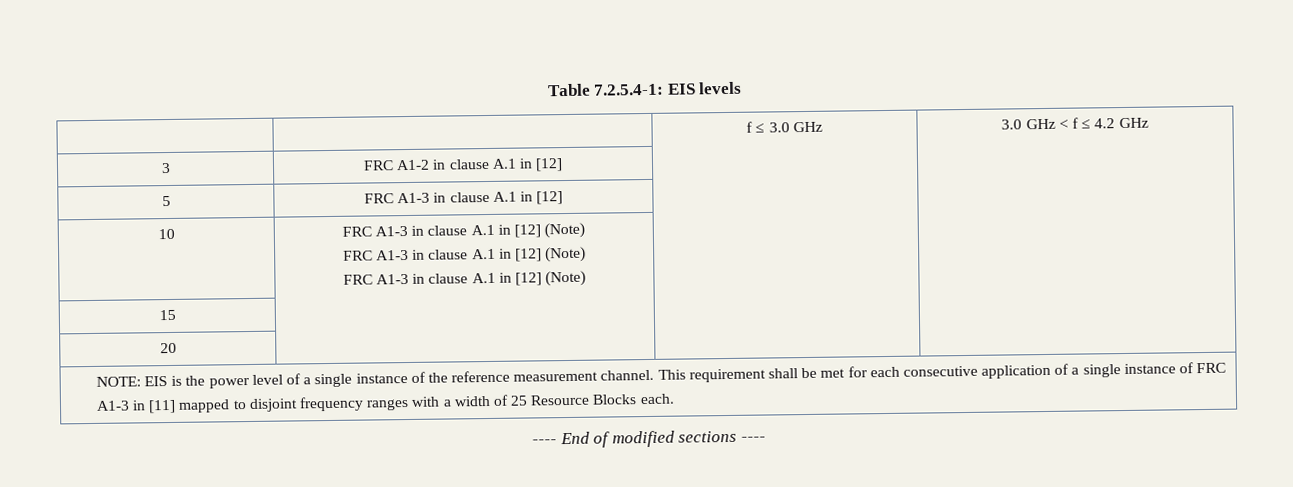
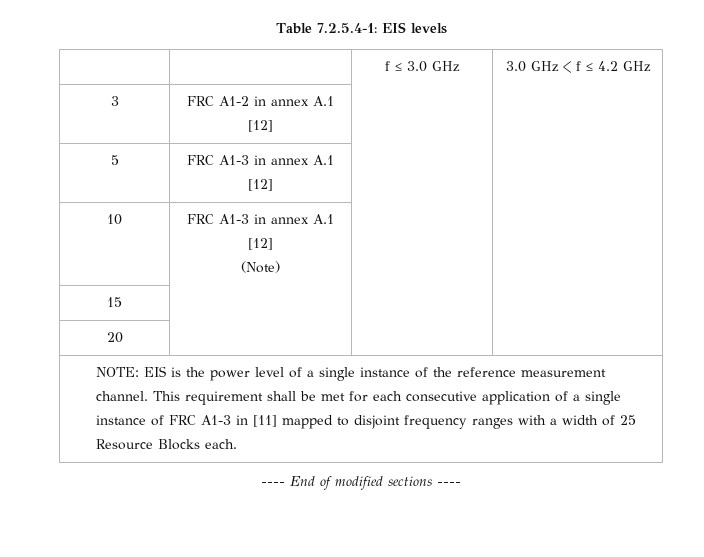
- 3 | FRC A1-2 in clause A.1 in [12] | |
+ 3 | FRC A1-2 in annex A.1 [12] | |
- 5 | FRC A1-3 in clause A.1 in [12] | |
+ 5 | FRC A1-3 in annex A.1 [12] | |
- 10 | FRC A1-3 in clause A.1 in [12] (Note)
- FRC A1-3 in clause A.1 in [12] (Note)
- FRC A1-3 in clause A.1 in [12] (Note) | |
+ 10 | FRC A1-3 in annex A.1 [12]
+ (Note) | |

